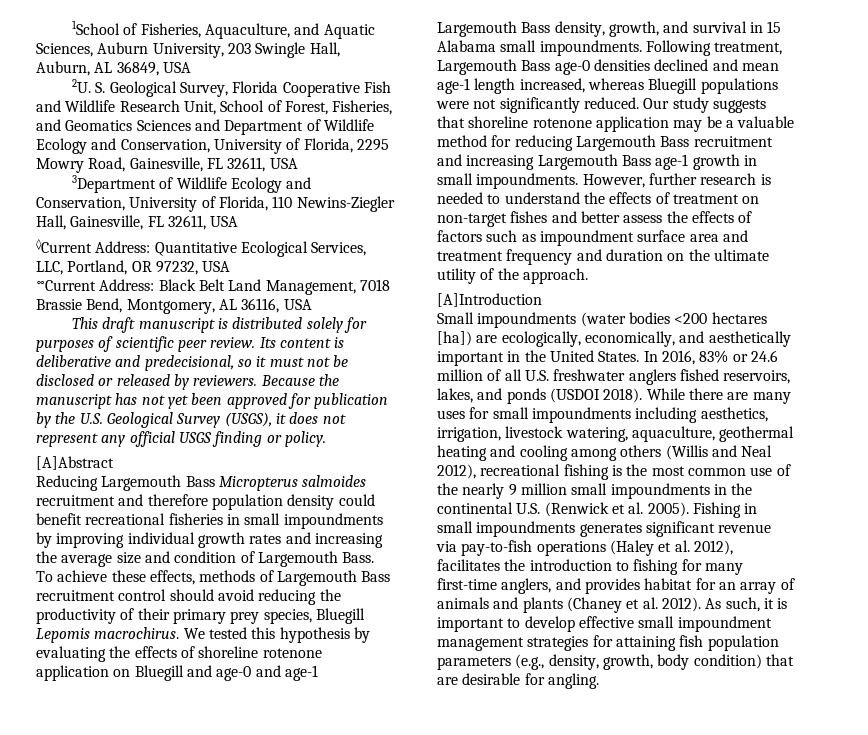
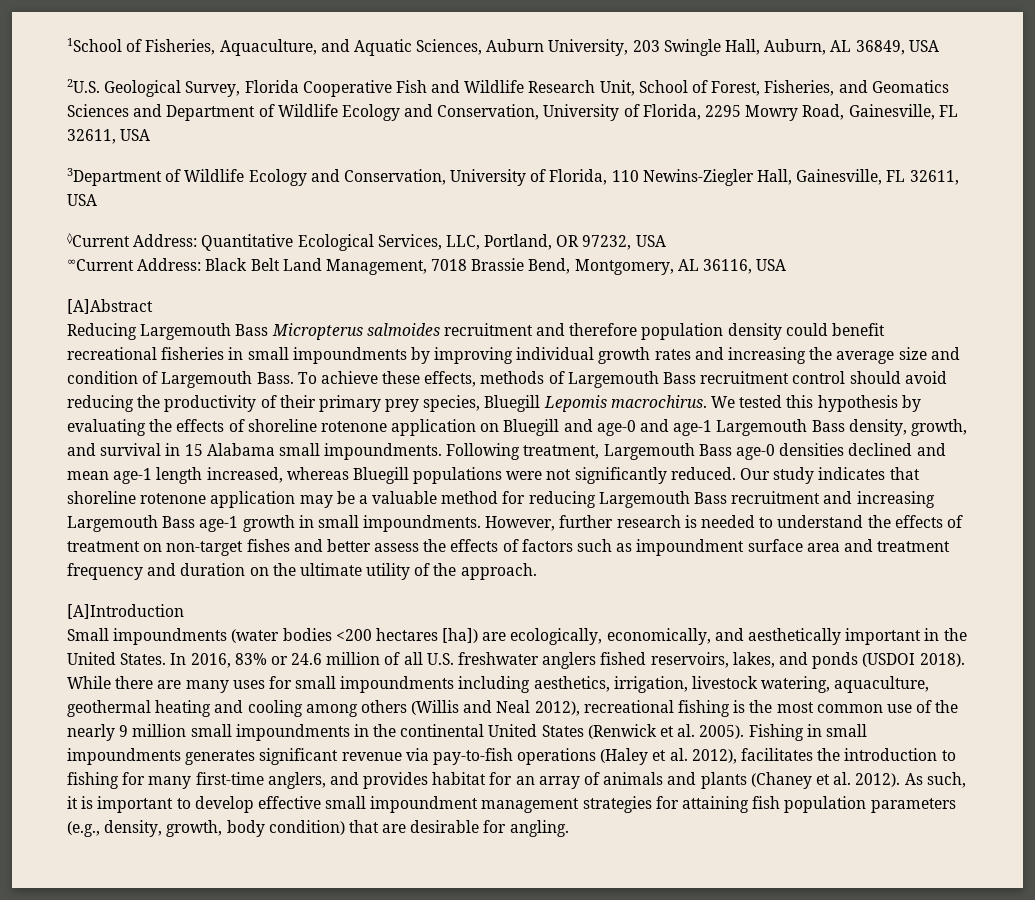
- 2U. S. Geological Survey, Florida Cooperative Fish and Wildlife Research Unit, School of Forest, Fisheries, and Geomatics Sciences and Department of Wildlife Ecology and Conservation, University of Florida, 2295 Mowry Road, Gainesville, FL 32611, USA
+ 2U.S. Geological Survey, Florida Cooperative Fish and Wildlife Research Unit, School of Forest, Fisheries, and Geomatics Sciences and Department of Wildlife Ecology and Conservation, University of Florida, 2295 Mowry Road, Gainesville, FL 32611, USA
- This draft manuscript is distributed solely for purposes of scientific peer review. Its content is deliberative and predecisional, so it must not be disclosed or released by reviewers. Because the manuscript has not yet been approved for publication by the U.S. Geological Survey (USGS), it does not represent any official USGS finding or policy.
- Our study suggests that shoreline rotenone application may be a valuable method for reducing Largemouth Bass recruitment and increasing Largemouth Bass age-1 growth in small impoundments.
+ Our study indicates that shoreline rotenone application may be a valuable method for reducing Largemouth Bass recruitment and increasing Largemouth Bass age-1 growth in small impoundments.
- While there are many uses for small impoundments including aesthetics, irrigation, livestock watering, aquaculture, geothermal heating and cooling among others (Willis and Neal 2012), recreational fishing is the most common use of the nearly 9 million small impoundments in the continental U.S. (Renwick et al. 2005).
+ While there are many uses for small impoundments including aesthetics, irrigation, livestock watering, aquaculture, geothermal heating and cooling among others (Willis and Neal 2012), recreational fishing is the most common use of the nearly 9 million small impoundments in the continental United States (Renwick et al. 2005).

